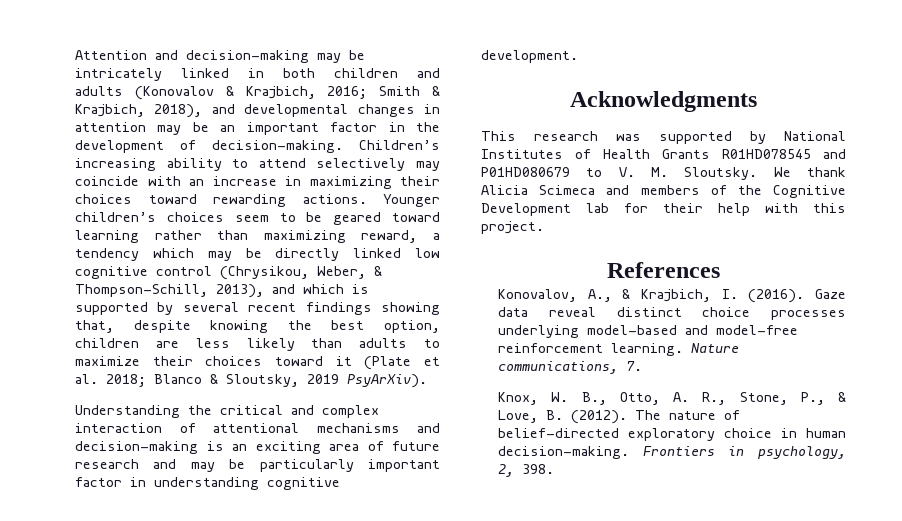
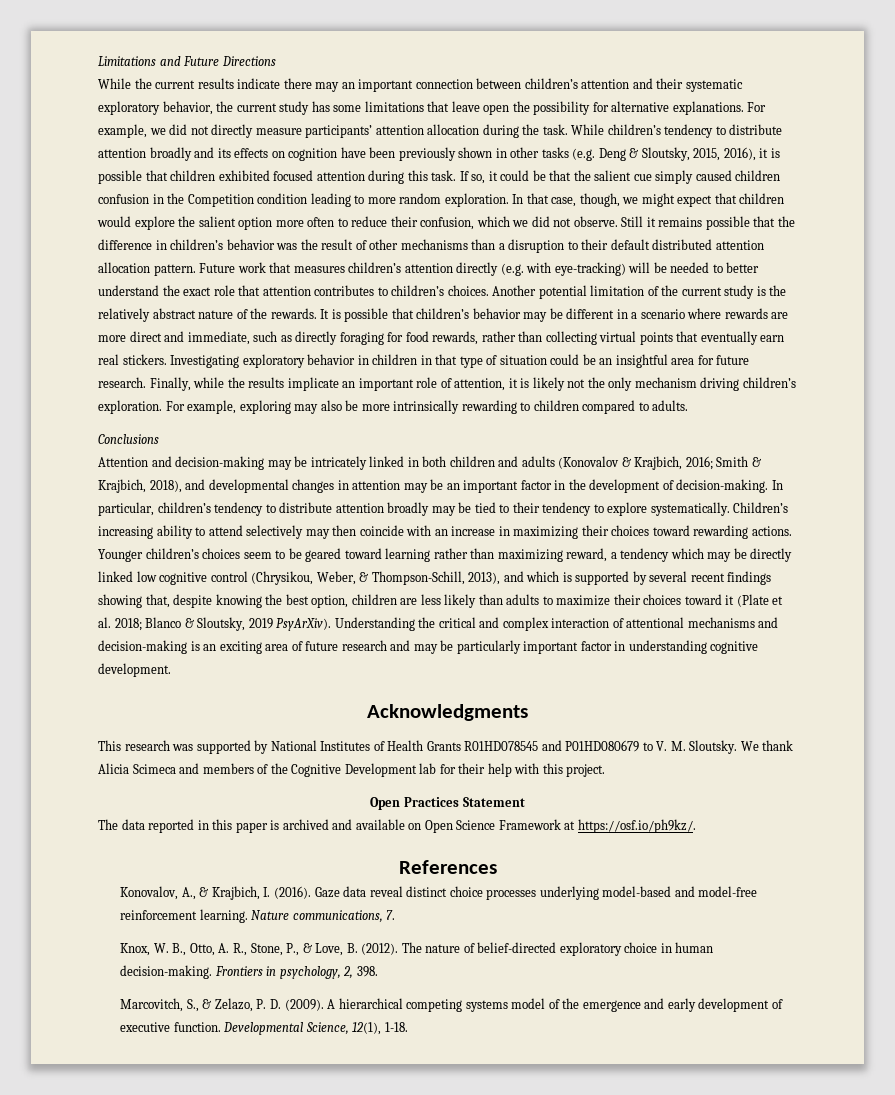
+ Limitations and Future Directions
+ While the current results indicate there may an important connection between children’s attention and their systematic exploratory behavior, the current study has some limitations that leave open the possibility for alternative explanations. For example, we did not directly measure participants’ attention allocation during the task. While children’s tendency to distribute attention broadly and its effects on cognition have been previously shown in other tasks (e.g. Deng & Sloutsky, 2015, 2016), it is possible that children exhibited focused attention during this task. If so, it could be that the salient cue simply caused children confusion in the Competition condition leading to more random exploration. In that case, though, we might expect that children would explore the salient option more often to reduce their confusion, which we did not observe. Still it remains possible that the difference in children’s behavior was the result of other mechanisms than a disruption to their default distributed attention allocation pattern. Future work that measures children’s attention directly (e.g. with eye-tracking) will be needed to better understand the exact role that attention contributes to children’s choices. Another potential limitation of the current study is the relatively abstract nature of the rewards. It is possible that children’s behavior may be different in a scenario where rewards are more direct and immediate, such as directly foraging for food rewards, rather than collecting virtual points that eventually earn real stickers. Investigating exploratory behavior in children in that type of situation could be an insightful area for future research. Finally, while the results implicate an important role of attention, it is likely not the only mechanism driving children’s exploration. For example, exploring may also be more intrinsically rewarding to children compared to adults.
+ Conclusions
+ In particular, children’s tendency to distribute attention broadly may be tied to their tendency to explore systematically.
- Children’s increasing ability to attend selectively may coincide with an increase in maximizing their choices toward rewarding actions.
+ Children’s increasing ability to attend selectively may then coincide with an increase in maximizing their choices toward rewarding actions.
- Blanco & Sloutsky, 2019 PsyArXiv).
- Understanding the critical and complex interaction of attentional mechanisms and decision-making is an exciting area of future research and may be particularly important factor in understanding cognitive development.
+ Blanco & Sloutsky, 2019 PsyArXiv). Understanding the critical and complex interaction of attentional mechanisms and decision-making is an exciting area of future research and may be particularly important factor in understanding cognitive development.
+ Open Practices Statement
+ The data reported in this paper is archived and available on Open Science Framework at https://osf.io/ph9kz/.
+ Marcovitch, S., & Zelazo, P. D. (2009). A hierarchical competing systems model of the emergence and early development of executive function. Developmental Science, 12(1), 1-18.

